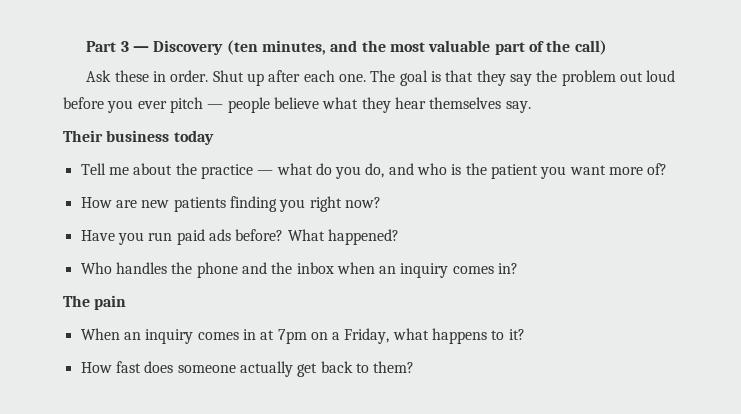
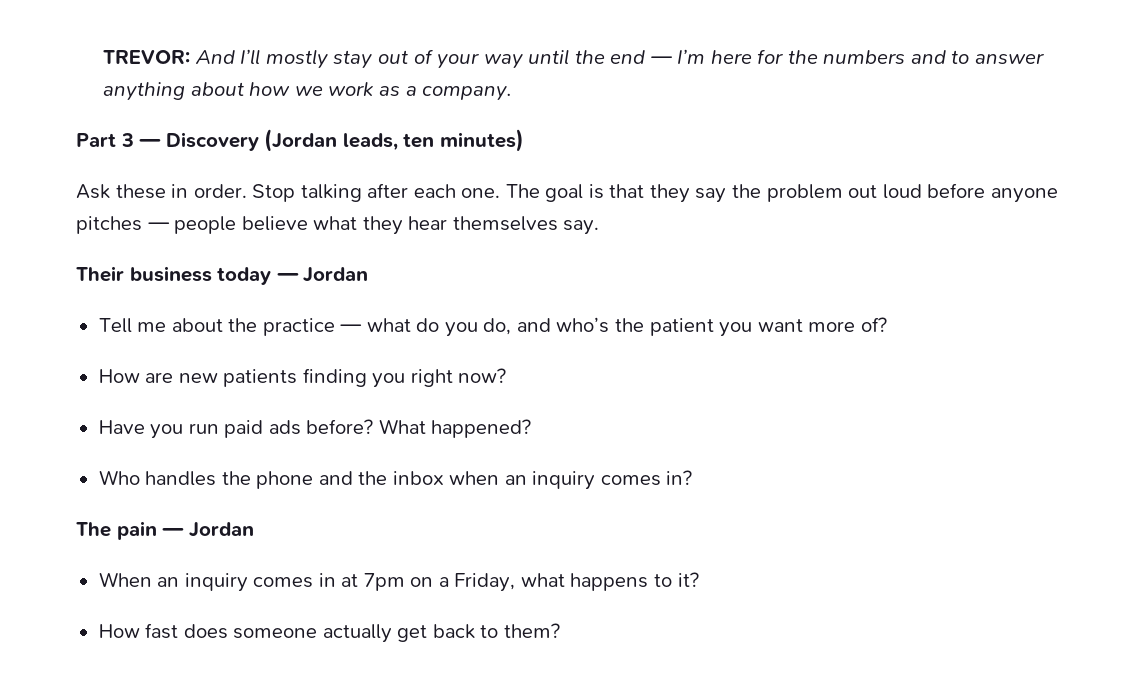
- Part 3 — Discovery (ten minutes, and the most valuable part of the call)
+ TREVOR: And I’ll mostly stay out of your way until the end — I’m here for the numbers and to answer anything about how we work as a company.
+ Part 3 — Discovery (Jordan leads, ten minutes)
- Shut up after each one.
+ Stop talking after each one.
- The goal is that they say the problem out loud before you ever pitch — people believe what they hear themselves say.
+ The goal is that they say the problem out loud before anyone pitches — people believe what they hear themselves say.
- Their business today
+ Their business today — Jordan
- Tell me about the practice — what do you do, and who is the patient you want more of?
+ Tell me about the practice — what do you do, and who’s the patient you want more of?
- The pain
+ The pain — Jordan

